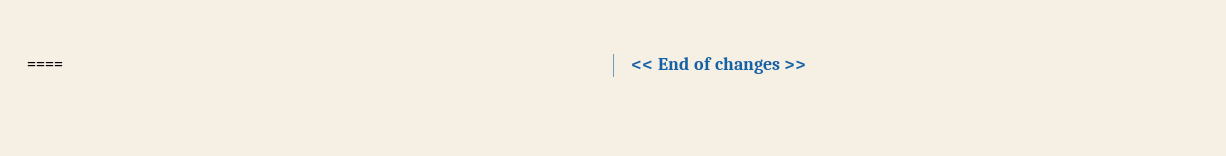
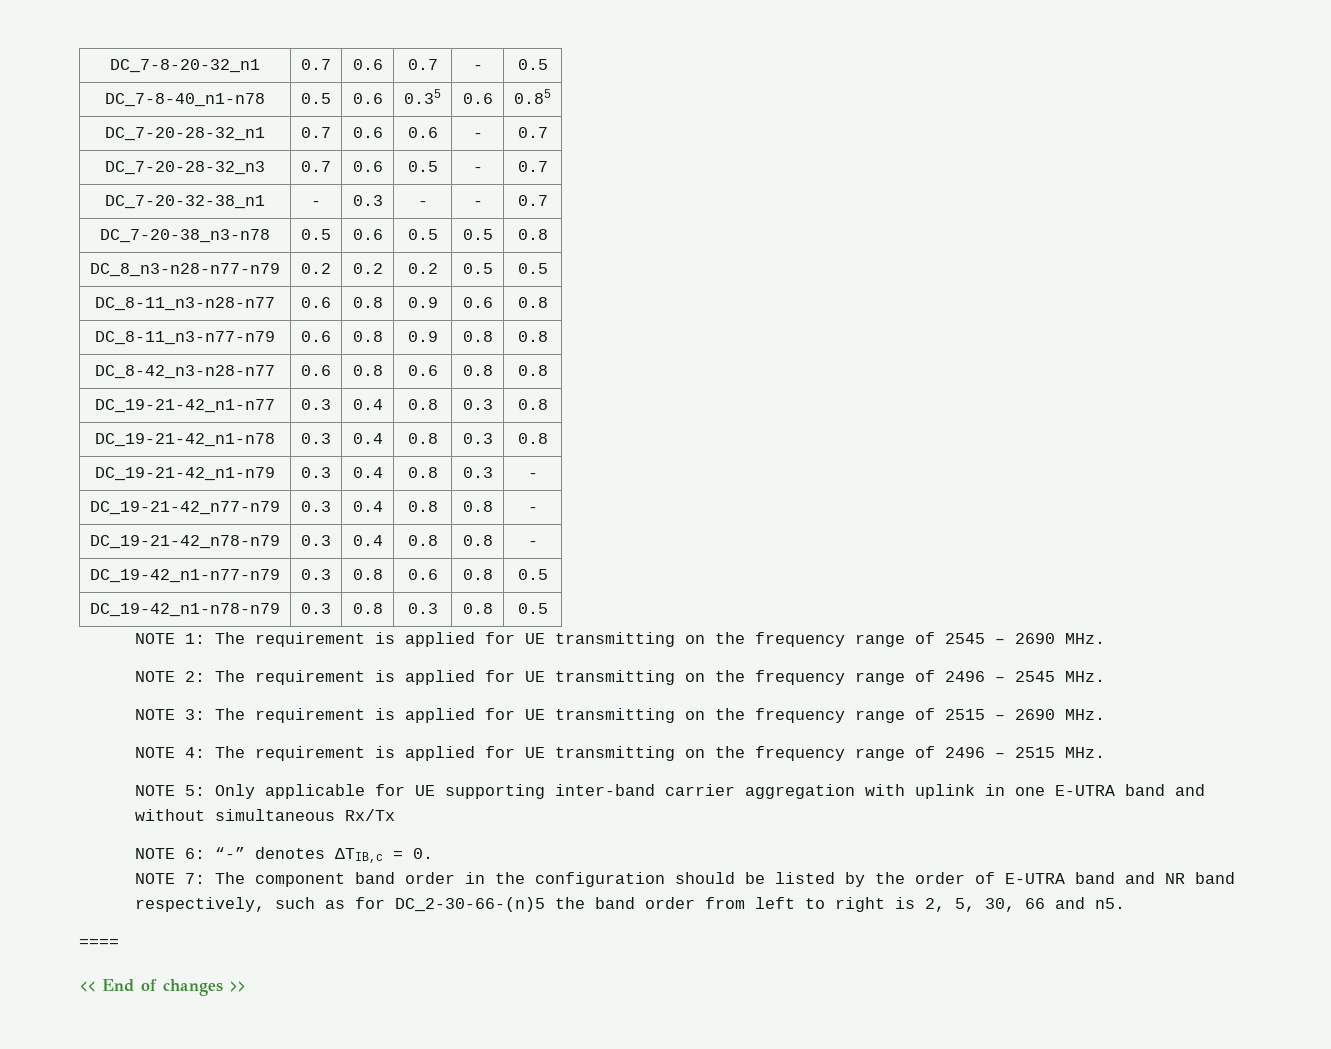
+ DC_7-8-20-32_n1 | 0.7 | 0.6 | 0.7 | - | 0.5
+ DC_7-8-40_n1-n78 | 0.5 | 0.6 | 0.35 | 0.6 | 0.85
+ DC_7-20-28-32_n1 | 0.7 | 0.6 | 0.6 | - | 0.7
+ DC_7-20-28-32_n3 | 0.7 | 0.6 | 0.5 | - | 0.7
+ DC_7-20-32-38_n1 | - | 0.3 | - | - | 0.7
+ DC_7-20-38_n3-n78 | 0.5 | 0.6 | 0.5 | 0.5 | 0.8
+ DC_8_n3-n28-n77-n79 | 0.2 | 0.2 | 0.2 | 0.5 | 0.5
+ DC_8-11_n3-n28-n77 | 0.6 | 0.8 | 0.9 | 0.6 | 0.8
+ DC_8-11_n3-n77-n79 | 0.6 | 0.8 | 0.9 | 0.8 | 0.8
+ DC_8-42_n3-n28-n77 | 0.6 | 0.8 | 0.6 | 0.8 | 0.8
+ DC_19-21-42_n1-n77 | 0.3 | 0.4 | 0.8 | 0.3 | 0.8
+ DC_19-21-42_n1-n78 | 0.3 | 0.4 | 0.8 | 0.3 | 0.8
+ DC_19-21-42_n1-n79 | 0.3 | 0.4 | 0.8 | 0.3 | -
+ DC_19-21-42_n77-n79 | 0.3 | 0.4 | 0.8 | 0.8 | -
+ DC_19-21-42_n78-n79 | 0.3 | 0.4 | 0.8 | 0.8 | -
+ DC_19-42_n1-n77-n79 | 0.3 | 0.8 | 0.6 | 0.8 | 0.5
+ DC_19-42_n1-n78-n79 | 0.3 | 0.8 | 0.3 | 0.8 | 0.5
+ NOTE 1: The requirement is applied for UE transmitting on the frequency range of 2545 – 2690 MHz.
+ NOTE 2: The requirement is applied for UE transmitting on the frequency range of 2496 – 2545 MHz.
+ NOTE 3: The requirement is applied for UE transmitting on the frequency range of 2515 – 2690 MHz.
+ NOTE 4: The requirement is applied for UE transmitting on the frequency range of 2496 – 2515 MHz.
+ NOTE 5: Only applicable for UE supporting inter-band carrier aggregation with uplink in one E-UTRA band and without simultaneous Rx/Tx
+ NOTE 6: “-” denotes ΔTIB,c = 0.
+ NOTE 7: The component band order in the configuration should be listed by the order of E-UTRA band and NR band respectively, such as for DC_2-30-66-(n)5 the band order from left to right is 2, 5, 30, 66 and n5.

